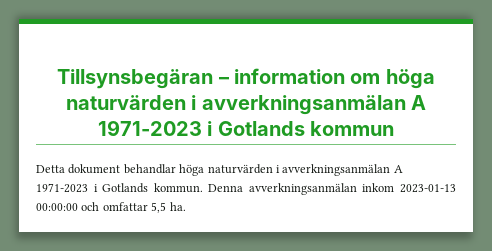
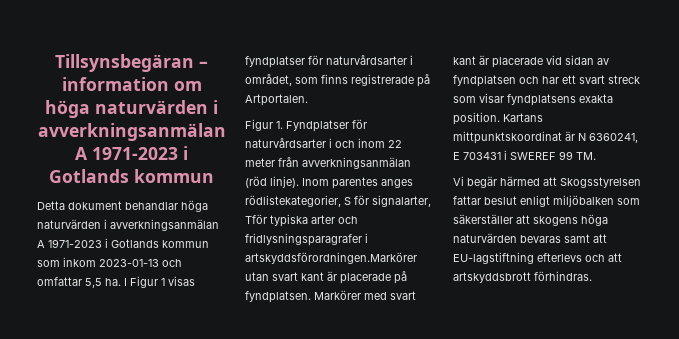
- Detta dokument behandlar höga naturvärden i avverkningsanmälan A 1971-2023 i Gotlands kommun. Denna avverkningsanmälan inkom 2023-01-13 00:00:00 och omfattar 5,5 ha.
+ Detta dokument behandlar höga naturvärden i avverkningsanmälan A 1971-2023 i Gotlands kommun som inkom 2023-01-13 och omfattar 5,5 ha.
+ I Figur 1 visas fyndplatser för naturvårdsarter i området, som finns registrerade på Artportalen.
+ Figur 1. Fyndplatser för naturvårdsarter i och inom 22 meter från avverkningsanmälan (röd linje). Inom parentes anges rödlistekategorier, S för signalarter, Tför typiska arter och fridlysningsparagrafer i artskyddsförordningen.Markörer utan svart kant är placerade på fyndplatsen. Markörer med svart kant är placerade vid sidan av fyndplatsen och har ett svart streck som visar fyndplatsens exakta position. Kartans mittpunktskoordinat är N 6360241, E 703431 i SWEREF 99 TM.
+ Vi begär härmed att Skogsstyrelsen fattar beslut enligt miljöbalken som säkerställer att skogens höga naturvärden bevaras samt att EU-lagstiftning efterlevs och att artskyddsbrott förhindras.

